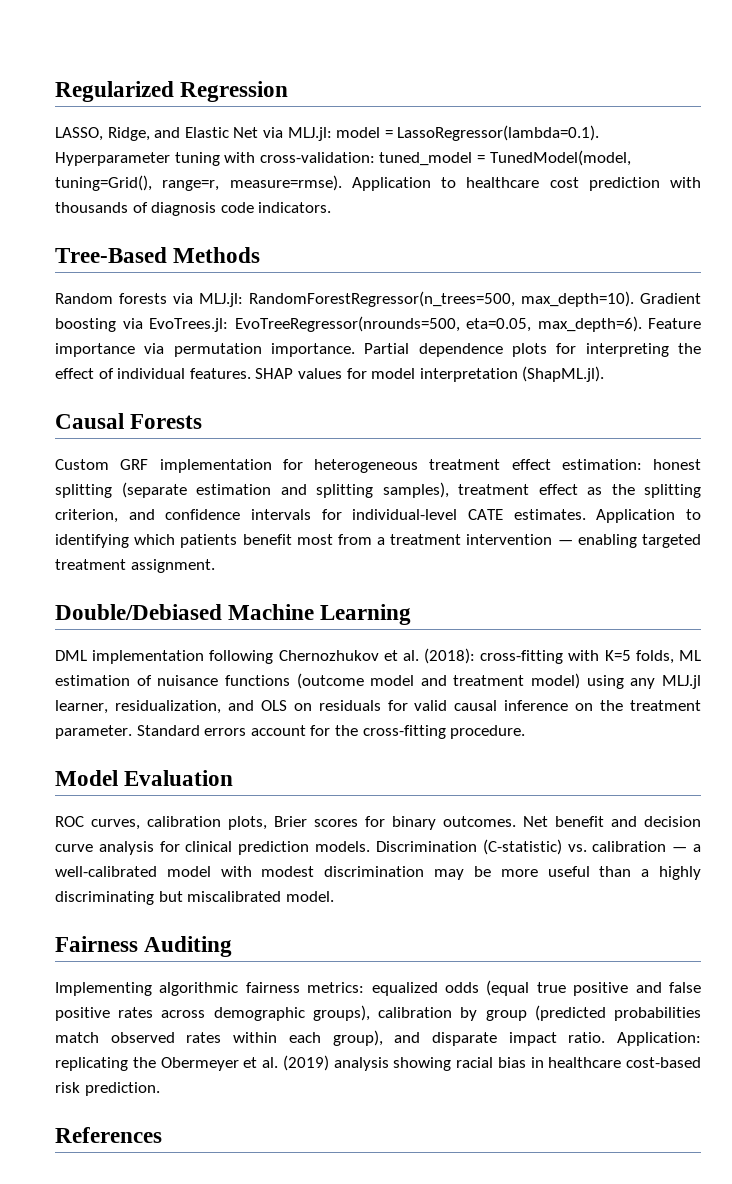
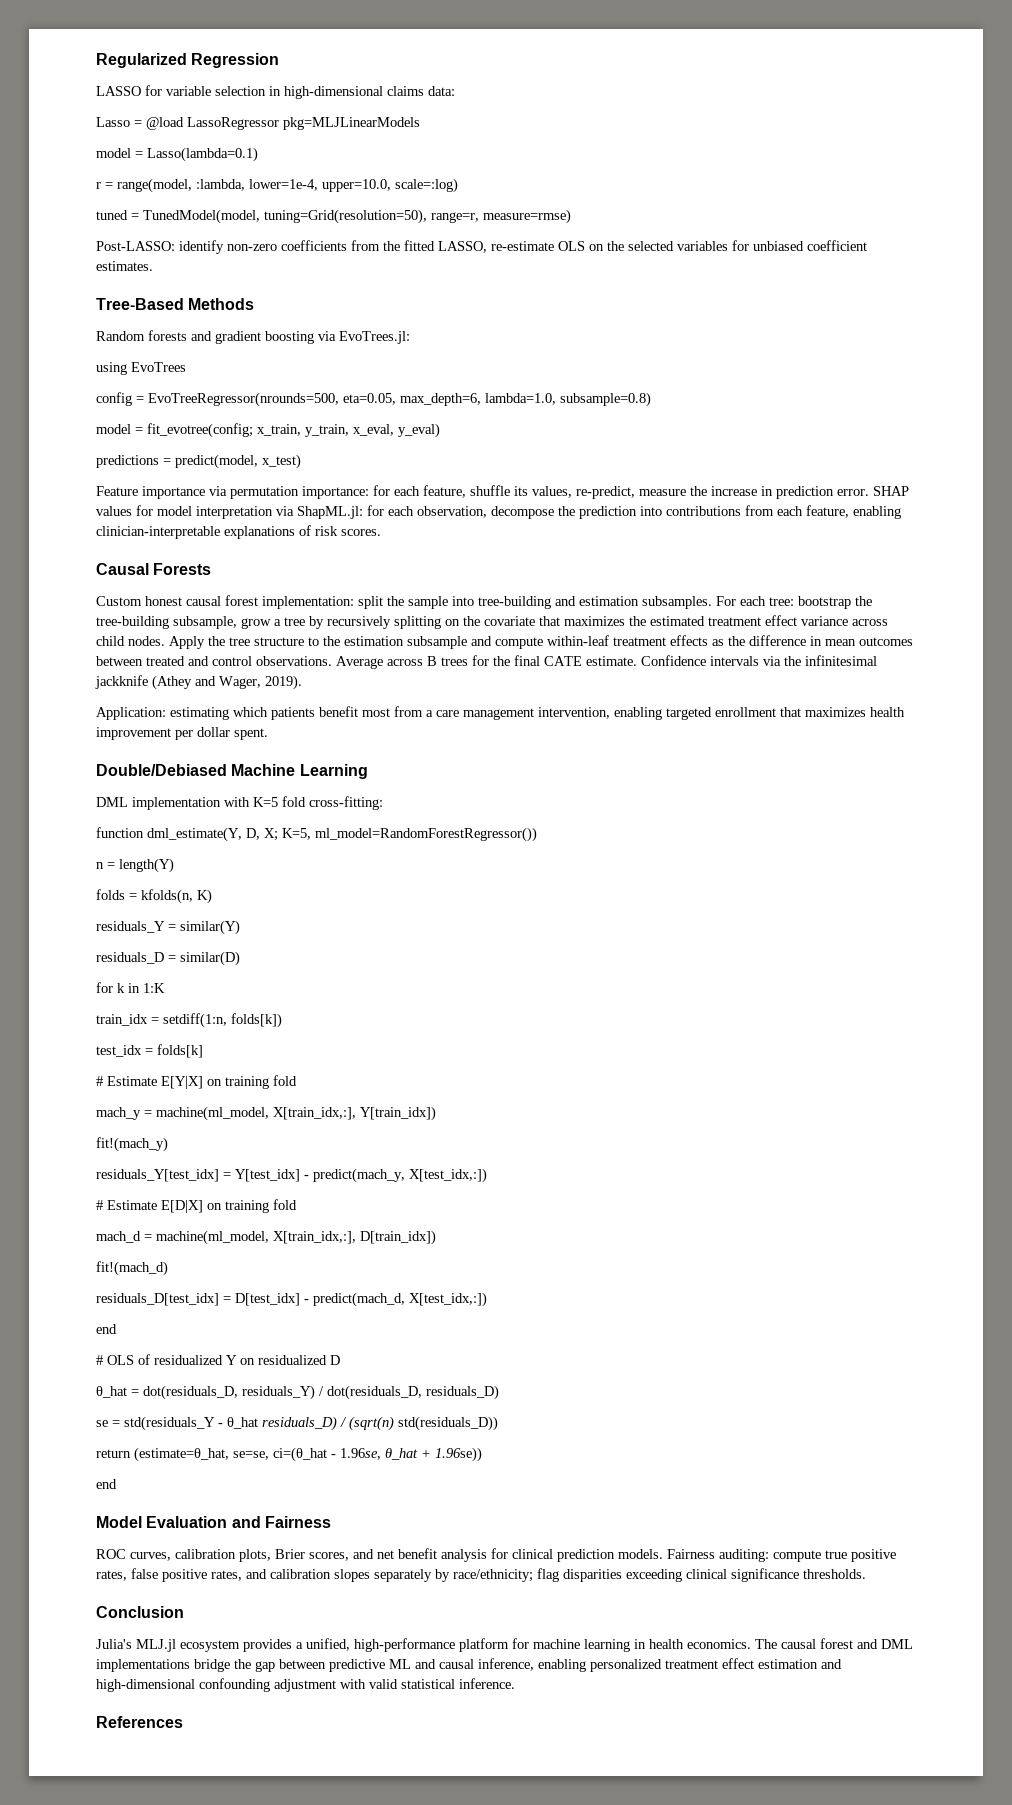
- LASSO, Ridge, and Elastic Net via MLJ.jl: model = LassoRegressor(lambda=0.1). Hyperparameter tuning with cross-validation: tuned_model = TunedModel(model, tuning=Grid(), range=r, measure=rmse). Application to healthcare cost prediction with thousands of diagnosis code indicators.
+ LASSO for variable selection in high-dimensional claims data:
+ Lasso = @load LassoRegressor pkg=MLJLinearModels
+ model = Lasso(lambda=0.1)
+ r = range(model, :lambda, lower=1e-4, upper=10.0, scale=:log)
+ tuned = TunedModel(model, tuning=Grid(resolution=50), range=r, measure=rmse)
+ Post-LASSO: identify non-zero coefficients from the fitted LASSO, re-estimate OLS on the selected variables for unbiased coefficient estimates.
  Tree-Based Methods
- Random forests via MLJ.jl: RandomForestRegressor(n_trees=500, max_depth=10). Gradient boosting via EvoTrees.jl: EvoTreeRegressor(nrounds=500, eta=0.05, max_depth=6). Feature importance via permutation importance. Partial dependence plots for interpreting the effect of individual features.
+ Random forests and gradient boosting via EvoTrees.jl:
+ using EvoTrees
+ config = EvoTreeRegressor(nrounds=500, eta=0.05, max_depth=6, lambda=1.0, subsample=0.8)
+ model = fit_evotree(config; x_train, y_train, x_eval, y_eval)
+ predictions = predict(model, x_test)
+ Feature importance via permutation importance: for each feature, shuffle its values, re-predict, measure the increase in prediction error.
- SHAP values for model interpretation (ShapML.jl).
+ SHAP values for model interpretation via ShapML.jl: for each observation, decompose the prediction into contributions from each feature, enabling clinician-interpretable explanations of risk scores.
  Causal Forests
- Custom GRF implementation for heterogeneous treatment effect estimation: honest splitting (separate estimation and splitting samples), treatment effect as the splitting criterion, and confidence intervals for individual-level CATE estimates. Application to identifying which patients benefit most from a treatment intervention — enabling targeted treatment assignment.
+ Custom honest causal forest implementation: split the sample into tree-building and estimation subsamples. For each tree: bootstrap the tree-building subsample, grow a tree by recursively splitting on the covariate that maximizes the estimated treatment effect variance across child nodes. Apply the tree structure to the estimation subsample and compute within-leaf treatment effects as the difference in mean outcomes between treated and control observations. Average across B trees for the final CATE estimate. Confidence intervals via the infinitesimal jackknife (Athey and Wager, 2019).
+ Application: estimating which patients benefit most from a care management intervention, enabling targeted enrollment that maximizes health improvement per dollar spent.
- DML implementation following Chernozhukov et al. (2018): cross-fitting with K=5 folds, ML estimation of nuisance functions (outcome model and treatment model) using any MLJ.jl learner, residualization, and OLS on residuals for valid causal inference on the treatment parameter. Standard errors account for the cross-fitting procedure.
+ DML implementation with K=5 fold cross-fitting:
+ function dml_estimate(Y, D, X; K=5, ml_model=RandomForestRegressor())
+ n = length(Y)
+ folds = kfolds(n, K)
+ residuals_Y = similar(Y)
+ residuals_D = similar(D)
+ for k in 1:K
+ train_idx = setdiff(1:n, folds[k])
+ test_idx = folds[k]
+ # Estimate E[Y|X] on training fold
+ mach_y = machine(ml_model, X[train_idx,:], Y[train_idx])
+ fit!(mach_y)
+ residuals_Y[test_idx] = Y[test_idx] - predict(mach_y, X[test_idx,:])
+ # Estimate E[D|X] on training fold
+ mach_d = machine(ml_model, X[train_idx,:], D[train_idx])
+ fit!(mach_d)
+ residuals_D[test_idx] = D[test_idx] - predict(mach_d, X[test_idx,:])
+ end
+ # OLS of residualized Y on residualized D
+ θ_hat = dot(residuals_D, residuals_Y) / dot(residuals_D, residuals_D)
+ se = std(residuals_Y - θ_hat residuals_D) / (sqrt(n) std(residuals_D))
+ return (estimate=θ_hat, se=se, ci=(θ_hat - 1.96se, θ_hat + 1.96se))
+ end
- Model Evaluation
+ Model Evaluation and Fairness
- ROC curves, calibration plots, Brier scores for binary outcomes. Net benefit and decision curve analysis for clinical prediction models.
+ ROC curves, calibration plots, Brier scores, and net benefit analysis for clinical prediction models.
- Discrimination (C-statistic) vs. calibration — a well-calibrated model with modest discrimination may be more useful than a highly discriminating but miscalibrated model.
- Fairness Auditing
- Implementing algorithmic fairness metrics: equalized odds (equal true positive and false positive rates across demographic groups), calibration by group (predicted probabilities match observed rates within each group), and disparate impact ratio. Application: replicating the Obermeyer et al. (2019) analysis showing racial bias in healthcare cost-based risk prediction.
+ Fairness auditing: compute true positive rates, false positive rates, and calibration slopes separately by race/ethnicity; flag disparities exceeding clinical significance thresholds.
+ Conclusion
+ Julia's MLJ.jl ecosystem provides a unified, high-performance platform for machine learning in health economics. The causal forest and DML implementations bridge the gap between predictive ML and causal inference, enabling personalized treatment effect estimation and high-dimensional confounding adjustment with valid statistical inference.

